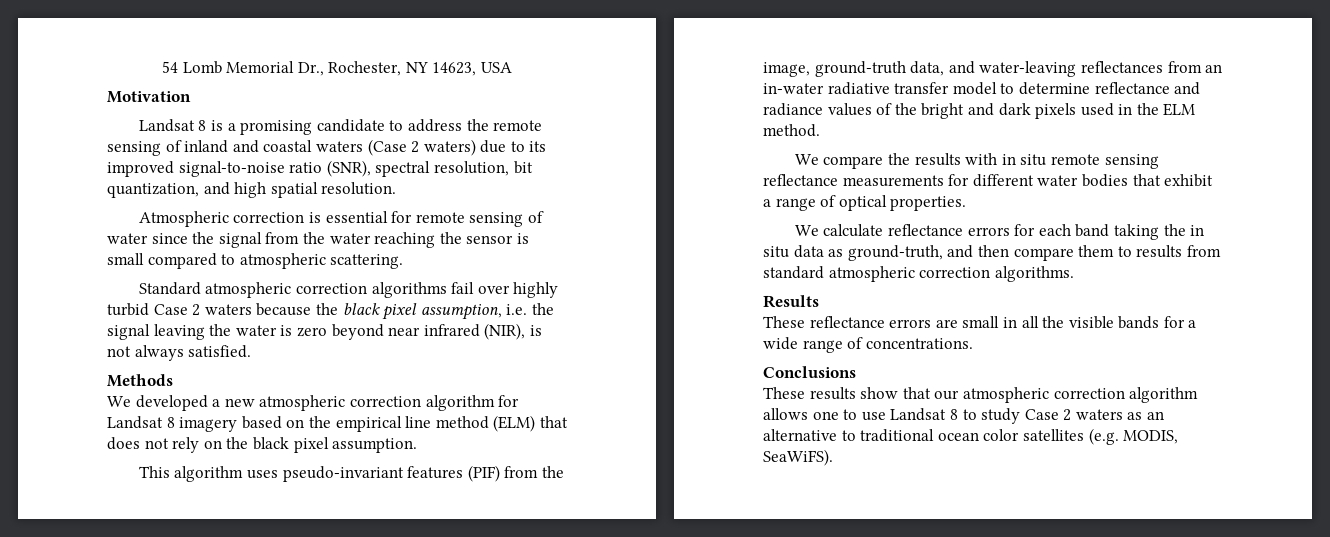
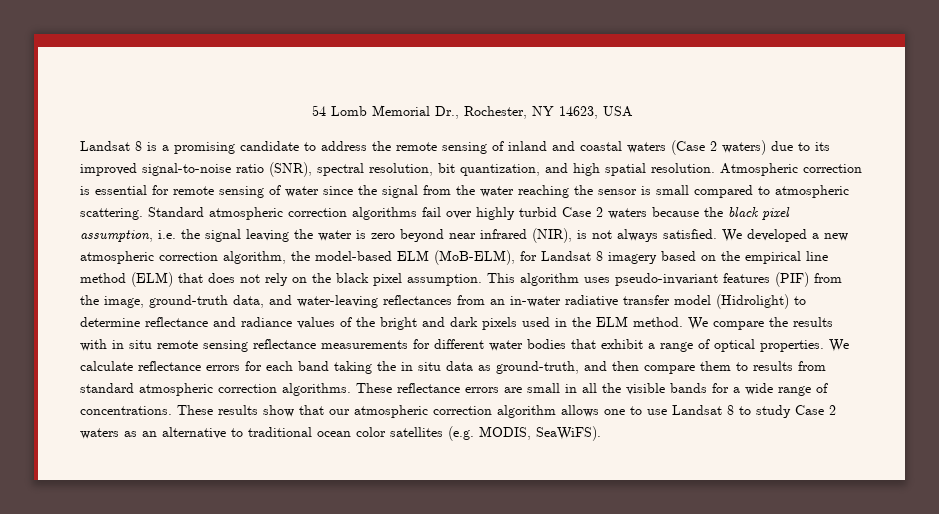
- Motivation
- Landsat 8 is a promising candidate to address the remote sensing of inland and coastal waters (Case 2 waters) due to its improved signal-to-noise ratio (SNR), spectral resolution, bit quantization, and high spatial resolution.
- Atmospheric correction is essential for remote sensing of water since the signal from the water reaching the sensor is small compared to atmospheric scattering.
- Standard atmospheric correction algorithms fail over highly turbid Case 2 waters because the black pixel assumption, i.e. the signal leaving the water is zero beyond near infrared (NIR), is not always satisfied.
- Methods
- We developed a new atmospheric correction algorithm for Landsat 8 imagery based on the empirical line method (ELM) that does not rely on the black pixel assumption.
- This algorithm uses pseudo-invariant features (PIF) from the image, ground-truth data, and water-leaving reflectances from an in-water radiative transfer model to determine reflectance and radiance values of the bright and dark pixels used in the ELM method.
- We compare the results with in situ remote sensing reflectance measurements for different water bodies that exhibit a range of optical properties.
- We calculate reflectance errors for each band taking the in situ data as ground-truth, and then compare them to results from standard atmospheric correction algorithms.
- Results
- These reflectance errors are small in all the visible bands for a wide range of concentrations.
- Conclusions
- These results show that our atmospheric correction algorithm allows one to use Landsat 8 to study Case 2 waters as an alternative to traditional ocean color satellites (e.g. MODIS, SeaWiFS).
+ Landsat 8 is a promising candidate to address the remote sensing of inland and coastal waters (Case 2 waters) due to its improved signal-to-noise ratio (SNR), spectral resolution, bit quantization, and high spatial resolution. Atmospheric correction is essential for remote sensing of water since the signal from the water reaching the sensor is small compared to atmospheric scattering. Standard atmospheric correction algorithms fail over highly turbid Case 2 waters because the black pixel assumption, i.e. the signal leaving the water is zero beyond near infrared (NIR), is not always satisfied. We developed a new atmospheric correction algorithm, the model-based ELM (MoB-ELM), for Landsat 8 imagery based on the empirical line method (ELM) that does not rely on the black pixel assumption. This algorithm uses pseudo-invariant features (PIF) from the image, ground-truth data, and water-leaving reflectances from an in-water radiative transfer model (Hidrolight) to determine reflectance and radiance values of the bright and dark pixels used in the ELM method. We compare the results with in situ remote sensing reflectance measurements for different water bodies that exhibit a range of optical properties. We calculate reflectance errors for each band taking the in situ data as ground-truth, and then compare them to results from standard atmospheric correction algorithms. These reflectance errors are small in all the visible bands for a wide range of concentrations. These results show that our atmospheric correction algorithm allows one to use Landsat 8 to study Case 2 waters as an alternative to traditional ocean color satellites (e.g. MODIS, SeaWiFS).

